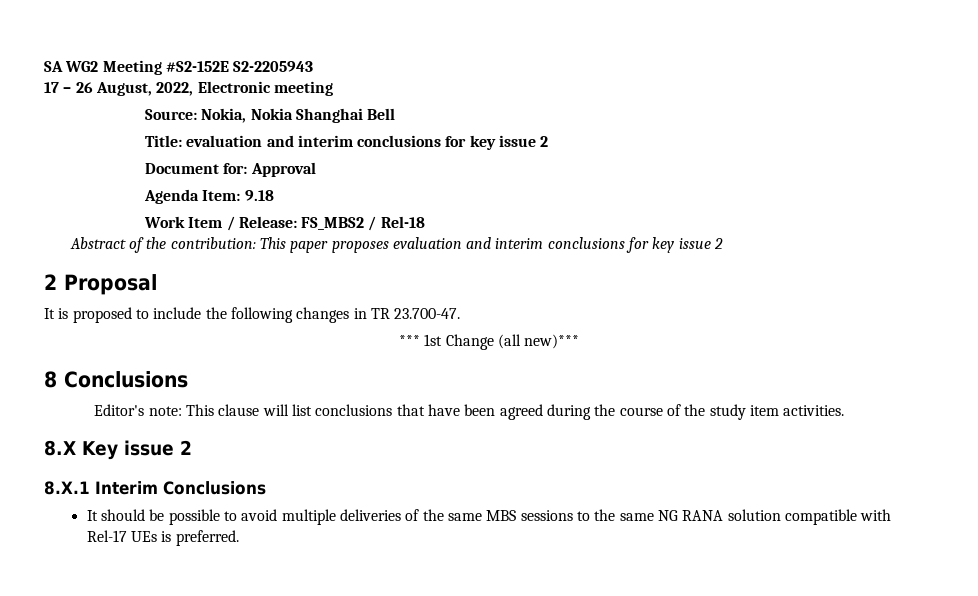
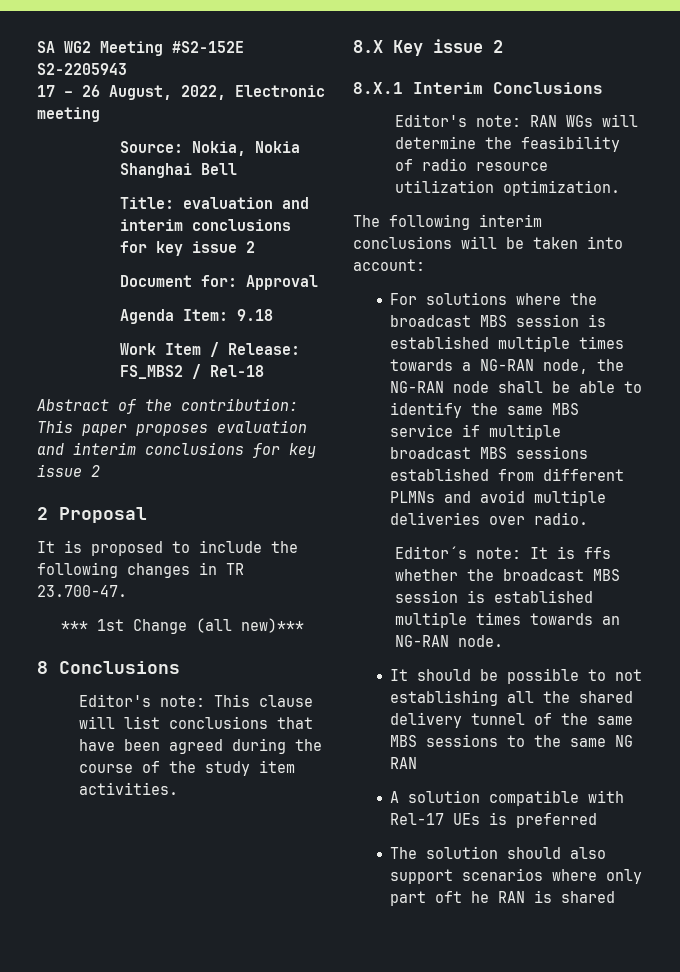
+ Editor's note: RAN WGs will determine the feasibility of radio resource utilization optimization.
+ The following interim conclusions will be taken into account:
+ For solutions where the broadcast MBS session is established multiple times towards a NG-RAN node, the NG-RAN node shall be able to identify the same MBS service if multiple broadcast MBS sessions established from different PLMNs and avoid multiple deliveries over radio.
+ Editor´s note: It is ffs whether the broadcast MBS session is established multiple times towards an NG-RAN node.
- It should be possible to avoid multiple deliveries of the same MBS sessions to the same NG RANA solution compatible with Rel-17 UEs is preferred.
+ It should be possible to not establishing all the shared delivery tunnel of the same MBS sessions to the same NG RAN
+ A solution compatible with Rel-17 UEs is preferred
+ The solution should also support scenarios where only part oft he RAN is shared

